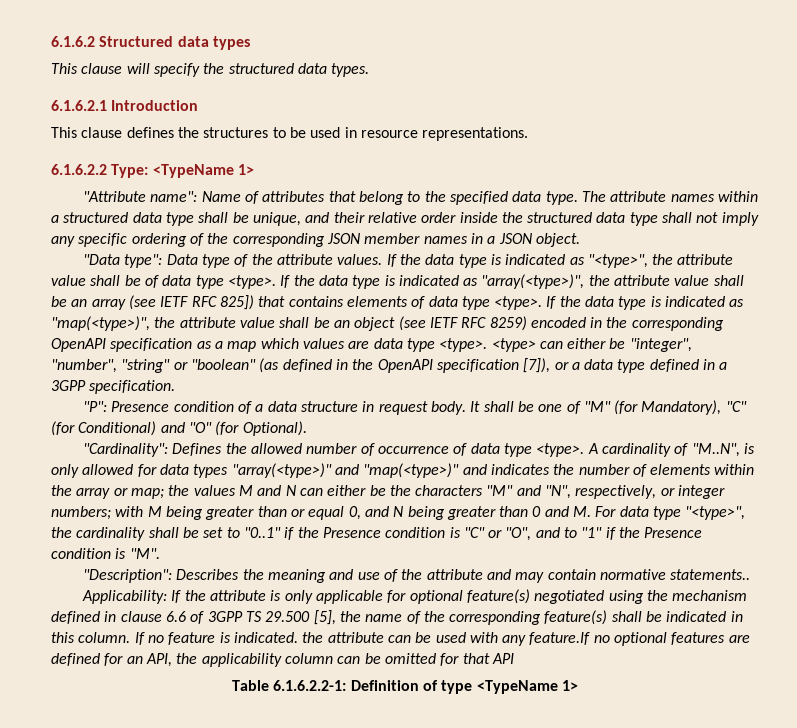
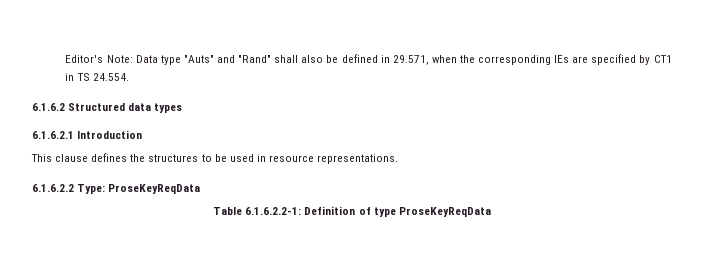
+ Editor's Note: Data type "Auts" and "Rand" shall also be defined in 29.571, when the corresponding IEs are specified by CT1 in TS 24.554.
  6.1.6.2 Structured data types
- This clause will specify the structured data types.
- 6.1.6.2.2 Type: <TypeName 1>
- "Attribute name": Name of attributes that belong to the specified data type. The attribute names within a structured data type shall be unique, and their relative order inside the structured data type shall not imply any specific ordering of the corresponding JSON member names in a JSON object.
- "Data type": Data type of the attribute values. If the data type is indicated as "<type>", the attribute value shall be of data type <type>. If the data type is indicated as "array(<type>)", the attribute value shall be an array (see IETF RFC 825]) that contains elements of data type <type>. If the data type is indicated as "map(<type>)", the attribute value shall be an object (see IETF RFC 8259) encoded in the corresponding OpenAPI specification as a map which values are data type <type>. <type> can either be "integer", "number", "string" or "boolean" (as defined in the OpenAPI specification [7]), or a data type defined in a 3GPP specification.
- "P": Presence condition of a data structure in request body. It shall be one of "M" (for Mandatory), "C" (for Conditional) and "O" (for Optional).
- "Cardinality": Defines the allowed number of occurrence of data type <type>. A cardinality of "M..N", is only allowed for data types "array(<type>)" and "map(<type>)" and indicates the number of elements within the array or map; the values M and N can either be the characters "M" and "N", respectively, or integer numbers; with M being greater than or equal 0, and N being greater than 0 and M. For data type "<type>", the cardinality shall be set to "0..1" if the Presence condition is "C" or "O", and to "1" if the Presence condition is "M".
- "Description": Describes the meaning and use of the attribute and may contain normative statements..
- Applicability: If the attribute is only applicable for optional feature(s) negotiated using the mechanism defined in clause 6.6 of 3GPP TS 29.500 [5], the name of the corresponding feature(s) shall be indicated in this column. If no feature is indicated. the attribute can be used with any feature.If no optional features are defined for an API, the applicability column can be omitted for that API
+ 6.1.6.2.2 Type: ProseKeyReqData
- Table 6.1.6.2.2-1: Definition of type <TypeName 1>
+ Table 6.1.6.2.2-1: Definition of type ProseKeyReqData

